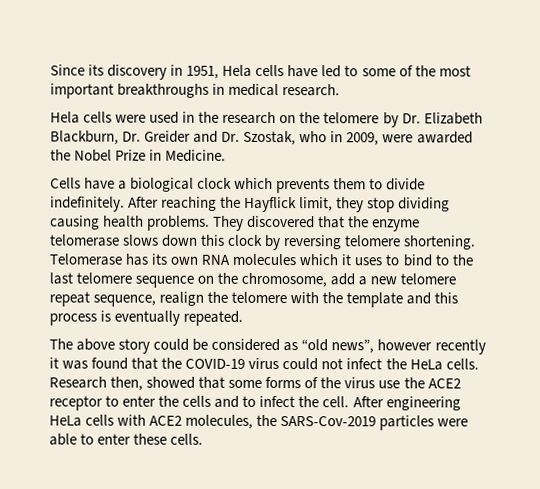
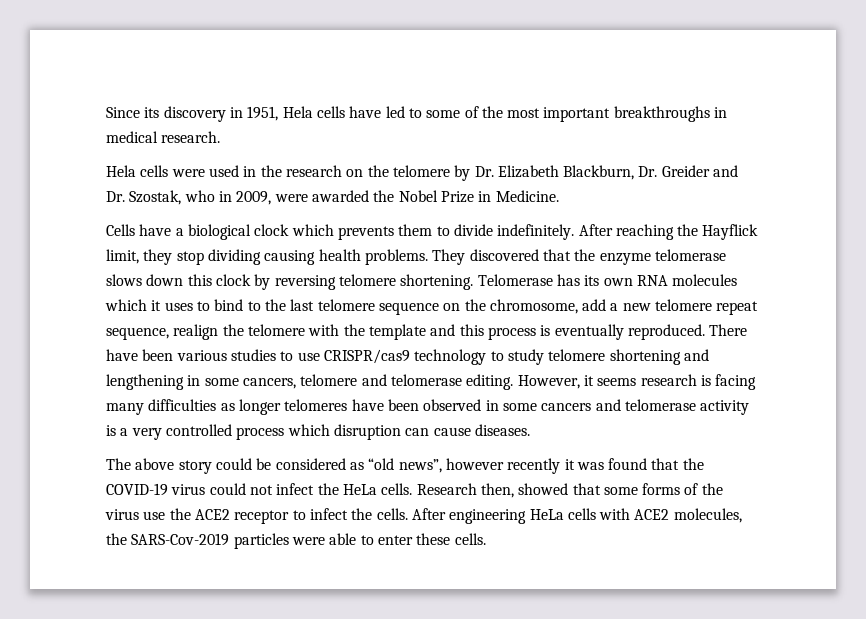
- Telomerase has its own RNA molecules which it uses to bind to the last telomere sequence on the chromosome, add a new telomere repeat sequence, realign the telomere with the template and this process is eventually repeated.
+ Telomerase has its own RNA molecules which it uses to bind to the last telomere sequence on the chromosome, add a new telomere repeat sequence, realign the telomere with the template and this process is eventually reproduced. There have been various studies to use CRISPR/cas9 technology to study telomere shortening and lengthening in some cancers, telomere and telomerase editing. However, it seems research is facing many difficulties as longer telomeres have been observed in some cancers and telomerase activity is a very controlled process which disruption can cause diseases.
- Research then, showed that some forms of the virus use the ACE2 receptor to enter the cells and to infect the cell.
+ Research then, showed that some forms of the virus use the ACE2 receptor to infect the cells.

